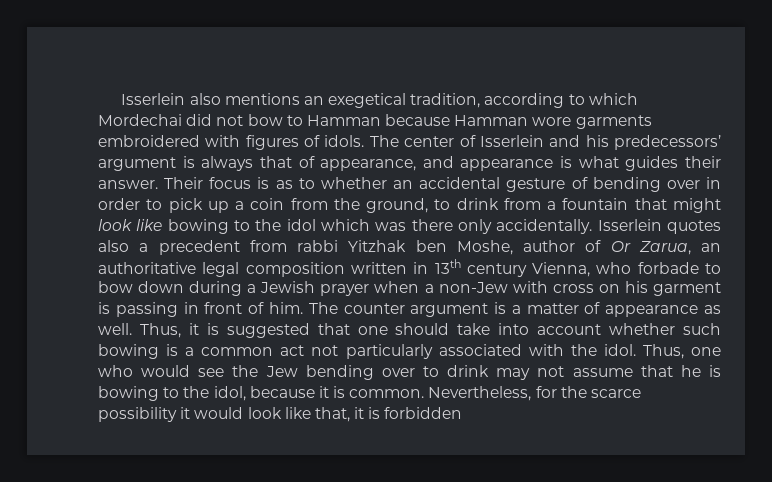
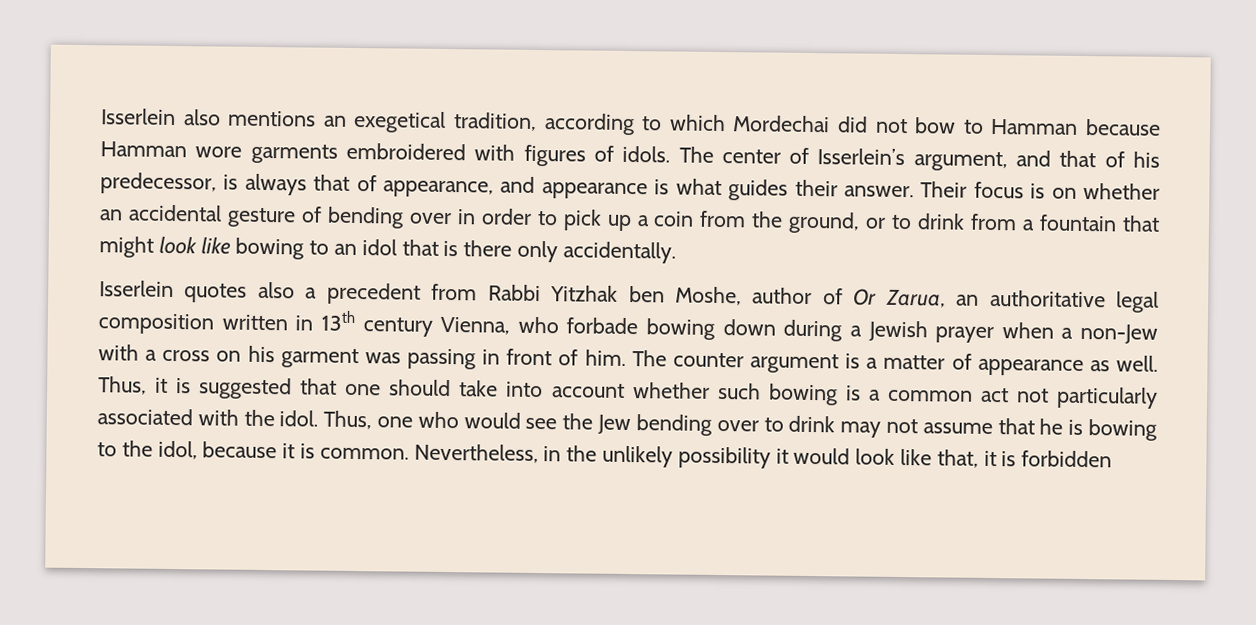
- The center of Isserlein and his predecessors’ argument is always that of appearance, and appearance is what guides their answer.
+ The center of Isserlein’s argument, and that of his predecessor, is always that of appearance, and appearance is what guides their answer.
- Their focus is as to whether an accidental gesture of bending over in order to pick up a coin from the ground, to drink from a fountain that might look like bowing to the idol which was there only accidentally. Isserlein quotes also a precedent from rabbi Yitzhak ben Moshe, author of Or Zarua, an authoritative legal composition written in 13th century Vienna, who forbade to bow down during a Jewish prayer when a non-Jew with cross on his garment is passing in front of him.
+ Their focus is on whether an accidental gesture of bending over in order to pick up a coin from the ground, or to drink from a fountain that might look like bowing to an idol that is there only accidentally.
+ Isserlein quotes also a precedent from Rabbi Yitzhak ben Moshe, author of Or Zarua, an authoritative legal composition written in 13th century Vienna, who forbade bowing down during a Jewish prayer when a non-Jew with a cross on his garment was passing in front of him.
- Nevertheless, for the scarce possibility it would look like that, it is forbidden
+ Nevertheless, in the unlikely possibility it would look like that, it is forbidden

